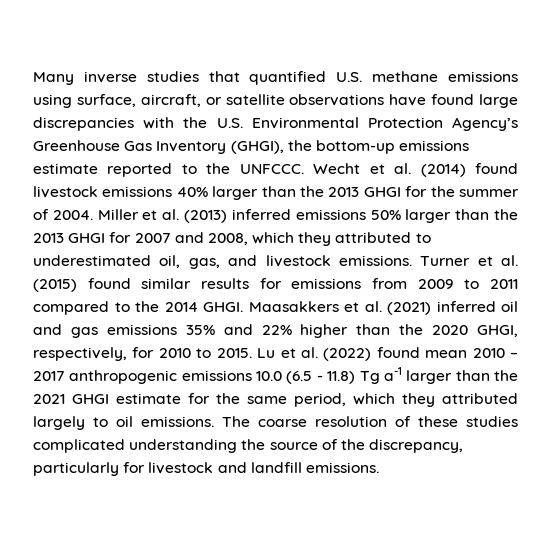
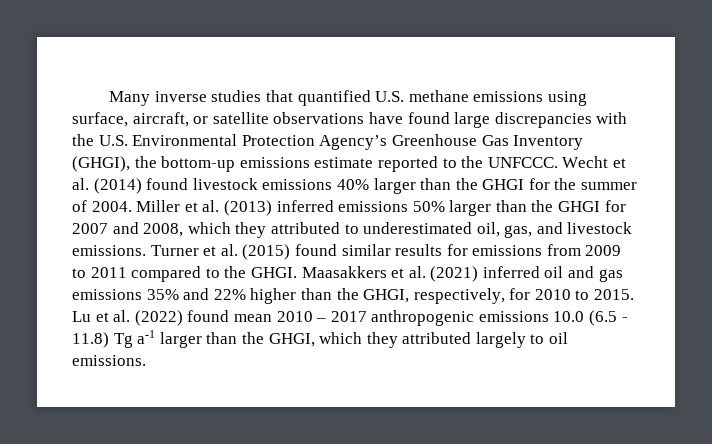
- Wecht et al. (2014) found livestock emissions 40% larger than the 2013 GHGI for the summer of 2004.
+ Wecht et al. (2014) found livestock emissions 40% larger than the GHGI for the summer of 2004.
- Miller et al. (2013) inferred emissions 50% larger than the 2013 GHGI for 2007 and 2008, which they attributed to underestimated oil, gas, and livestock emissions.
+ Miller et al. (2013) inferred emissions 50% larger than the GHGI for 2007 and 2008, which they attributed to underestimated oil, gas, and livestock emissions.
- Turner et al. (2015) found similar results for emissions from 2009 to 2011 compared to the 2014 GHGI.
+ Turner et al. (2015) found similar results for emissions from 2009 to 2011 compared to the GHGI.
- Maasakkers et al. (2021) inferred oil and gas emissions 35% and 22% higher than the 2020 GHGI, respectively, for 2010 to 2015.
+ Maasakkers et al. (2021) inferred oil and gas emissions 35% and 22% higher than the GHGI, respectively, for 2010 to 2015.
- Lu et al. (2022) found mean 2010 – 2017 anthropogenic emissions 10.0 (6.5 - 11.8) Tg a-1 larger than the 2021 GHGI estimate for the same period, which they attributed largely to oil emissions. The coarse resolution of these studies complicated understanding the source of the discrepancy, particularly for livestock and landfill emissions.
+ Lu et al. (2022) found mean 2010 – 2017 anthropogenic emissions 10.0 (6.5 - 11.8) Tg a-1 larger than the GHGI, which they attributed largely to oil emissions.

